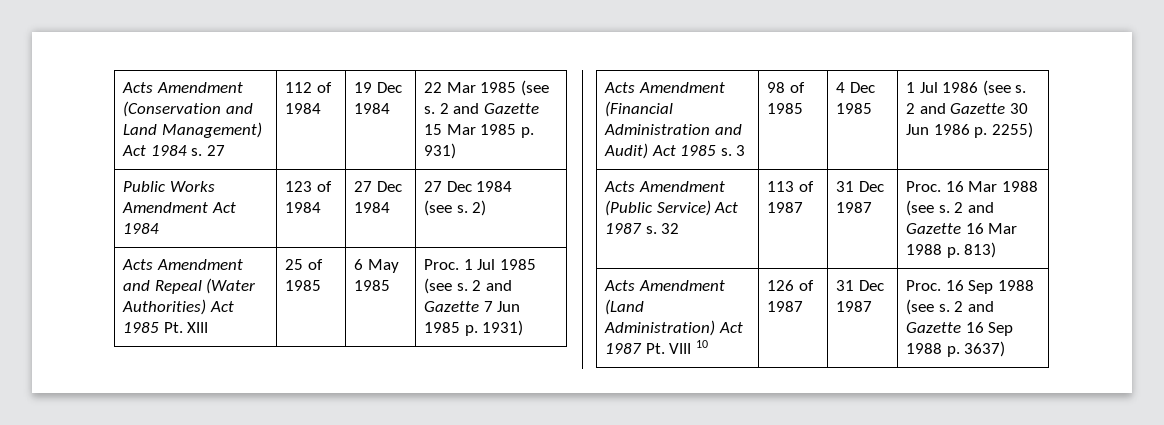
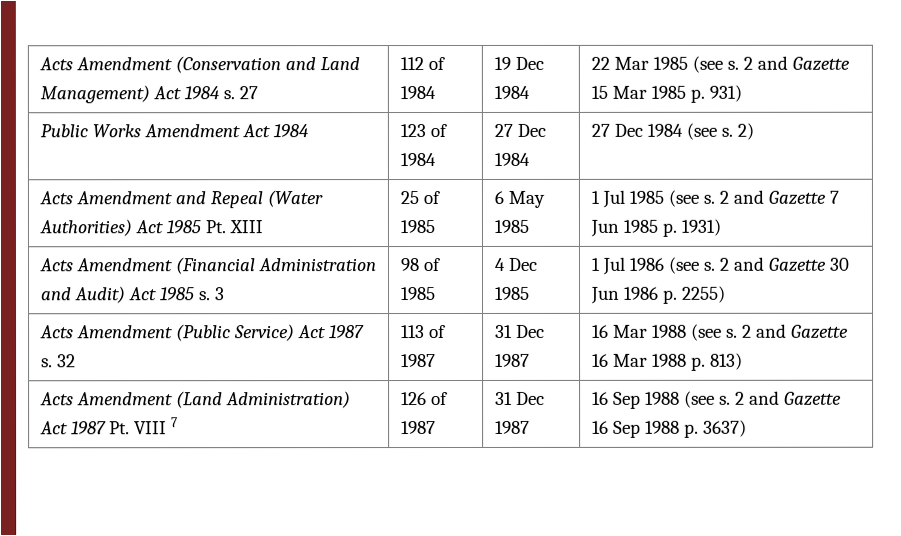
- Public Works Amendment Act 1984 | 123 of 1984 | 27 Dec 1984 | 27 Dec 1984
- (see s. 2)
+ Public Works Amendment Act 1984 | 123 of 1984 | 27 Dec 1984 | 27 Dec 1984 (see s. 2)
- Acts Amendment and Repeal (Water Authorities) Act 1985 Pt. XIII | 25 of 1985 | 6 May 1985 | Proc. 1 Jul 1985 (see s. 2 and Gazette 7 Jun 1985 p. 1931)
+ Acts Amendment and Repeal (Water Authorities) Act 1985 Pt. XIII | 25 of 1985 | 6 May 1985 | 1 Jul 1985 (see s. 2 and Gazette 7 Jun 1985 p. 1931)
- Acts Amendment (Public Service) Act 1987 s. 32 | 113 of 1987 | 31 Dec 1987 | Proc. 16 Mar 1988 (see s. 2 and Gazette 16 Mar 1988 p. 813)
+ Acts Amendment (Public Service) Act 1987 s. 32 | 113 of 1987 | 31 Dec 1987 | 16 Mar 1988 (see s. 2 and Gazette 16 Mar 1988 p. 813)
- Acts Amendment (Land Administration) Act 1987 Pt. VIII 10 | 126 of 1987 | 31 Dec 1987 | Proc. 16 Sep 1988 (see s. 2 and Gazette 16 Sep 1988 p. 3637)
+ Acts Amendment (Land Administration) Act 1987 Pt. VIII 7 | 126 of 1987 | 31 Dec 1987 | 16 Sep 1988 (see s. 2 and Gazette 16 Sep 1988 p. 3637)

